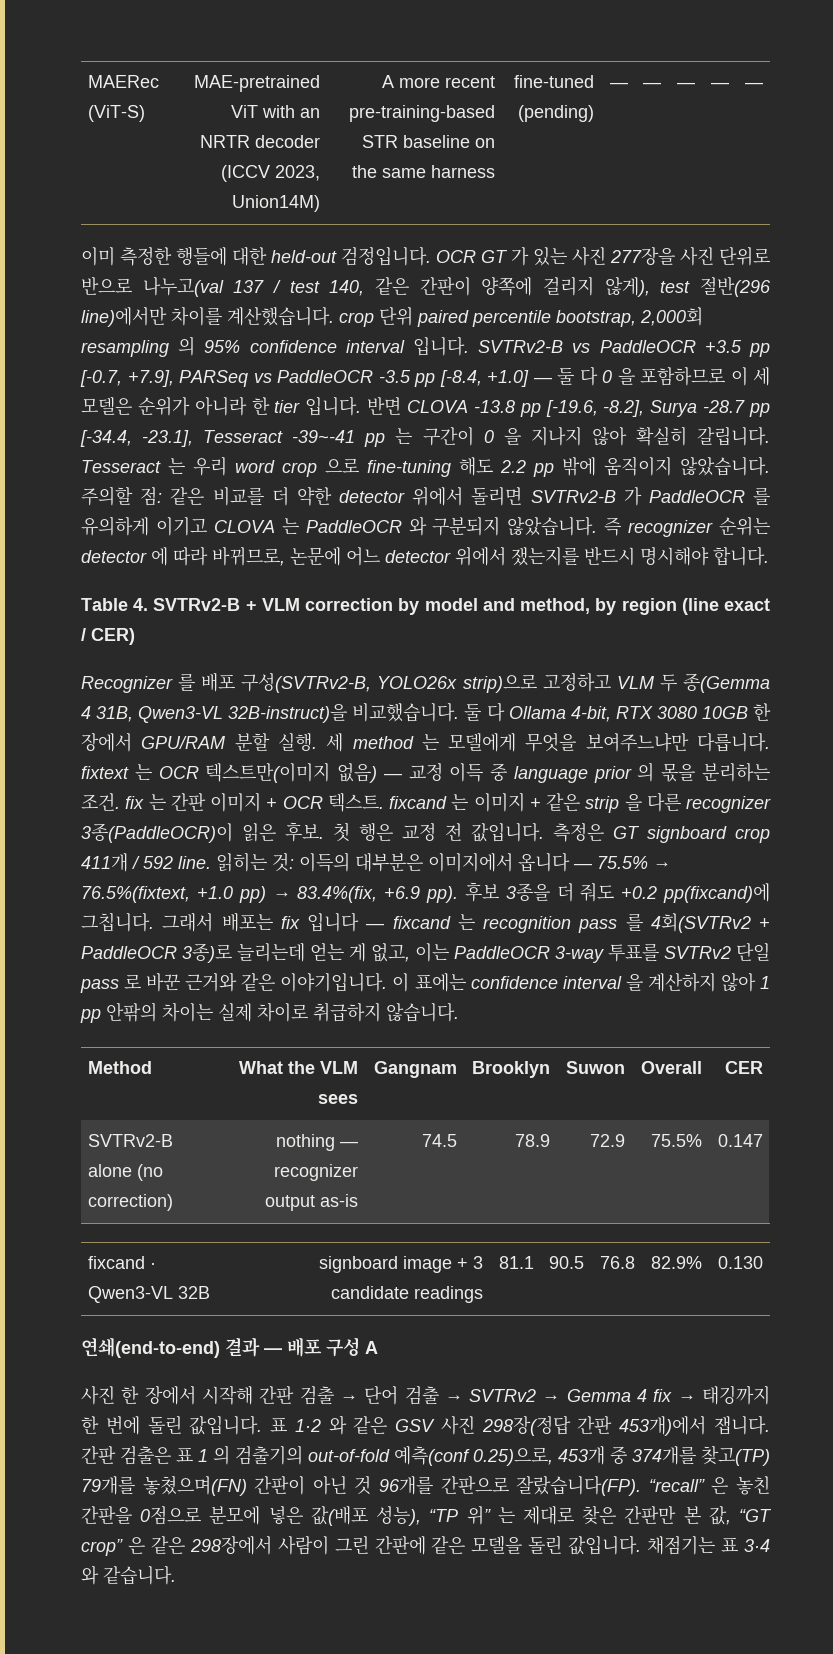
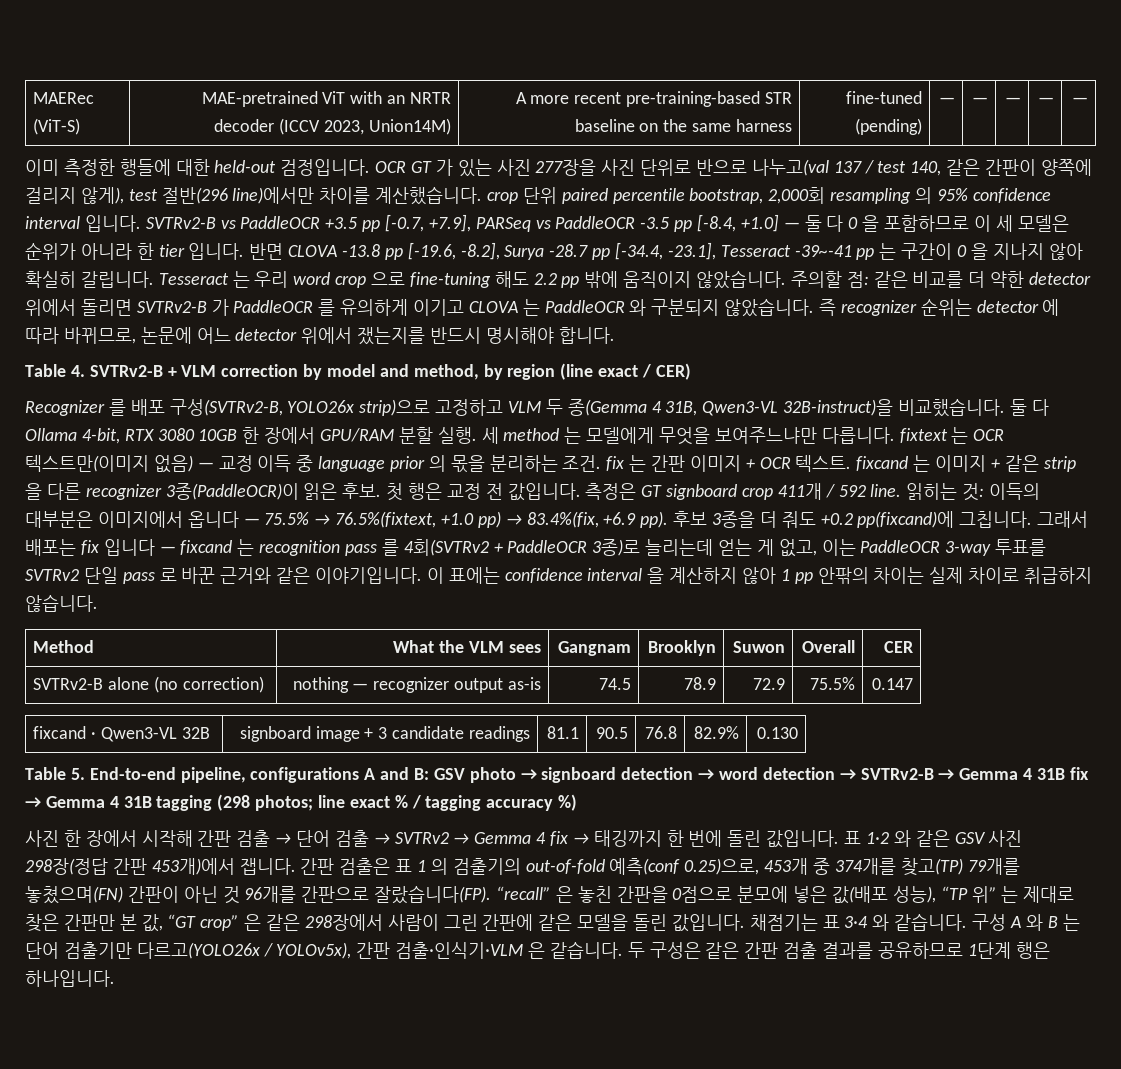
- 연쇄(end-to-end) 결과 — 배포 구성 A
+ Table 5. End-to-end pipeline, configurations A and B: GSV photo → signboard detection → word detection → SVTRv2-B → Gemma 4 31B fix → Gemma 4 31B tagging (298 photos; line exact % / tagging accuracy %)
+ 구성 A 와 B 는 단어 검출기만 다르고(YOLO26x / YOLOv5x), 간판 검출·인식기·VLM 은 같습니다. 두 구성은 같은 간판 검출 결과를 공유하므로 1단계 행은 하나입니다.

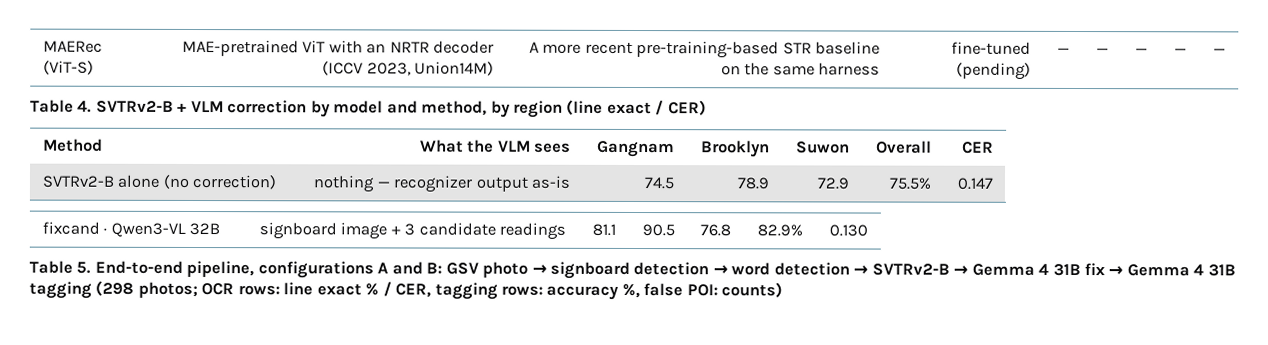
- 이미 측정한 행들에 대한 held-out 검정입니다. OCR GT 가 있는 사진 277장을 사진 단위로 반으로 나누고(val 137 / test 140, 같은 간판이 양쪽에 걸리지 않게), test 절반(296 line)에서만 차이를 계산했습니다. crop 단위 paired percentile bootstrap, 2,000회 resampling 의 95% confidence interval 입니다. SVTRv2-B vs PaddleOCR +3.5 pp [-0.7, +7.9], PARSeq vs PaddleOCR -3.5 pp [-8.4, +1.0] — 둘 다 0 을 포함하므로 이 세 모델은 순위가 아니라 한 tier 입니다. 반면 CLOVA -13.8 pp [-19.6, -8.2], Surya -28.7 pp [-34.4, -23.1], Tesseract -39~-41 pp 는 구간이 0 을 지나지 않아 확실히 갈립니다. Tesseract 는 우리 word crop 으로 fine-tuning 해도 2.2 pp 밖에 움직이지 않았습니다. 주의할 점: 같은 비교를 더 약한 detector 위에서 돌리면 SVTRv2-B 가 PaddleOCR 를 유의하게 이기고 CLOVA 는 PaddleOCR 와 구분되지 않았습니다. 즉 recognizer 순위는 detector 에 따라 바뀌므로, 논문에 어느 detector 위에서 쟀는지를 반드시 명시해야 합니다.
- Recognizer 를 배포 구성(SVTRv2-B, YOLO26x strip)으로 고정하고 VLM 두 종(Gemma 4 31B, Qwen3-VL 32B-instruct)을 비교했습니다. 둘 다 Ollama 4-bit, RTX 3080 10GB 한 장에서 GPU/RAM 분할 실행. 세 method 는 모델에게 무엇을 보여주느냐만 다릅니다. fixtext 는 OCR 텍스트만(이미지 없음) — 교정 이득 중 language prior 의 몫을 분리하는 조건. fix 는 간판 이미지 + OCR 텍스트. fixcand 는 이미지 + 같은 strip 을 다른 recognizer 3종(PaddleOCR)이 읽은 후보. 첫 행은 교정 전 값입니다. 측정은 GT signboard crop 411개 / 592 line. 읽히는 것: 이득의 대부분은 이미지에서 옵니다 — 75.5% → 76.5%(fixtext, +1.0 pp) → 83.4%(fix, +6.9 pp). 후보 3종을 더 줘도 +0.2 pp(fixcand)에 그칩니다. 그래서 배포는 fix 입니다 — fixcand 는 recognition pass 를 4회(SVTRv2 + PaddleOCR 3종)로 늘리는데 얻는 게 없고, 이는 PaddleOCR 3-way 투표를 SVTRv2 단일 pass 로 바꾼 근거와 같은 이야기입니다. 이 표에는 confidence interval 을 계산하지 않아 1 pp 안팎의 차이는 실제 차이로 취급하지 않습니다.
- Table 5. End-to-end pipeline, configurations A and B: GSV photo → signboard detection → word detection → SVTRv2-B → Gemma 4 31B fix → Gemma 4 31B tagging (298 photos; line exact % / tagging accuracy %)
- 사진 한 장에서 시작해 간판 검출 → 단어 검출 → SVTRv2 → Gemma 4 fix → 태깅까지 한 번에 돌린 값입니다. 표 1·2 와 같은 GSV 사진 298장(정답 간판 453개)에서 잽니다. 간판 검출은 표 1 의 검출기의 out-of-fold 예측(conf 0.25)으로, 453개 중 374개를 찾고(TP) 79개를 놓쳤으며(FN) 간판이 아닌 것 96개를 간판으로 잘랐습니다(FP). “recall” 은 놓친 간판을 0점으로 분모에 넣은 값(배포 성능), “TP 위” 는 제대로 찾은 간판만 본 값, “GT crop” 은 같은 298장에서 사람이 그린 간판에 같은 모델을 돌린 값입니다. 채점기는 표 3·4 와 같습니다. 구성 A 와 B 는 단어 검출기만 다르고(YOLO26x / YOLOv5x), 간판 검출·인식기·VLM 은 같습니다. 두 구성은 같은 간판 검출 결과를 공유하므로 1단계 행은 하나입니다.
+ Table 5. End-to-end pipeline, configurations A and B: GSV photo → signboard detection → word detection → SVTRv2-B → Gemma 4 31B fix → Gemma 4 31B tagging (298 photos; OCR rows: line exact % / CER, tagging rows: accuracy %, false POI: counts)

